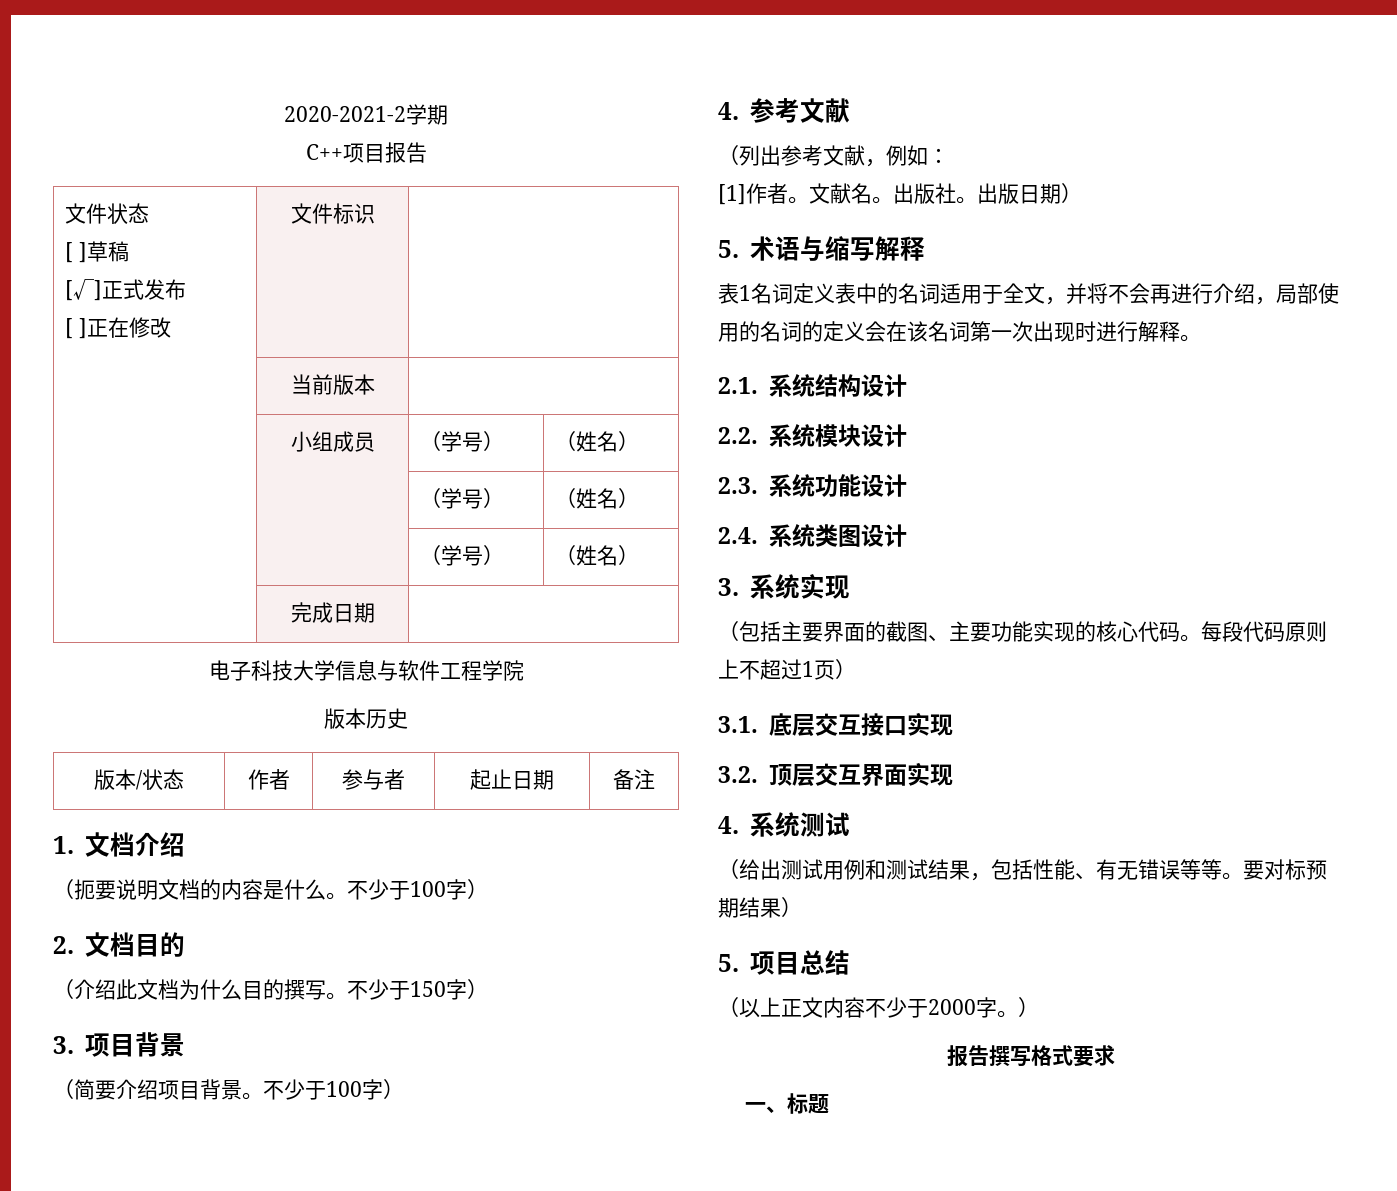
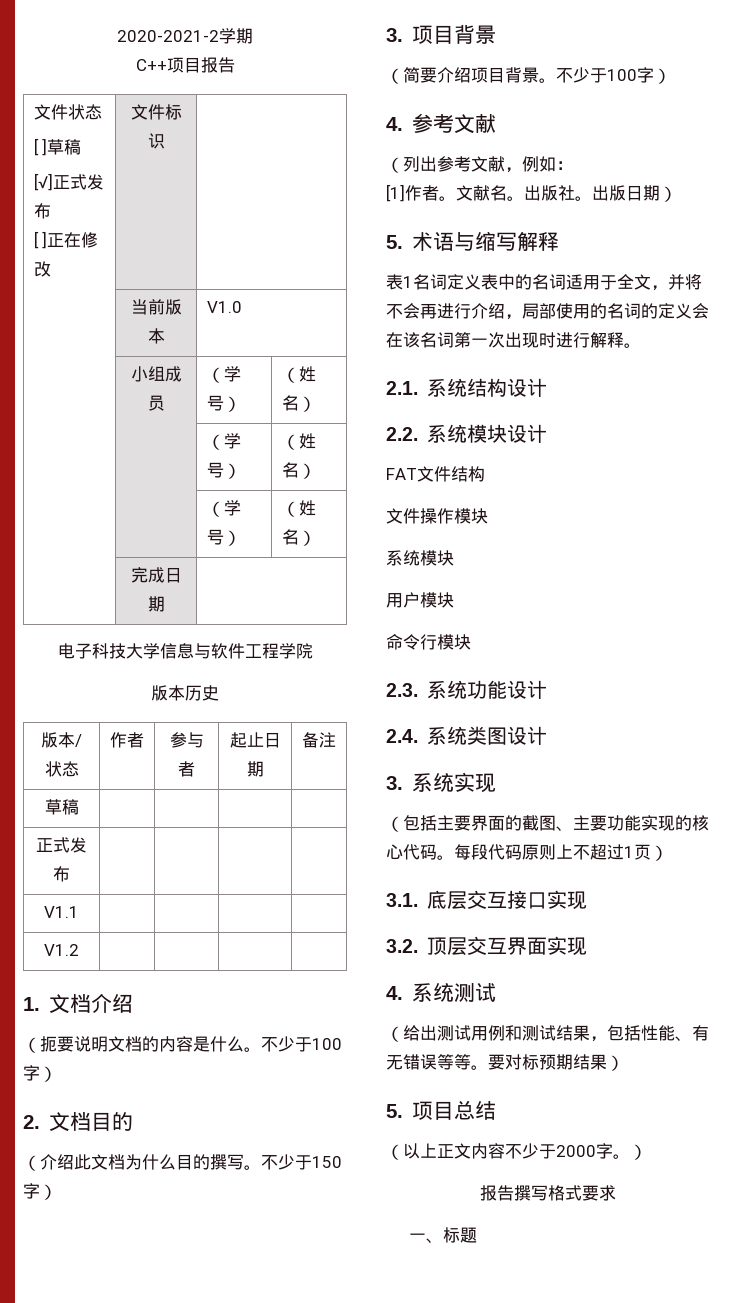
- | 当前版本 |
+ | 当前版本 | V1.0
+ 草稿 | | | |
+ 正式发布 | | | |
+ V1.1 | | | |
+ V1.2 | | | |
+ FAT文件结构
+ 文件操作模块
+ 系统模块
+ 用户模块
+ 命令行模块

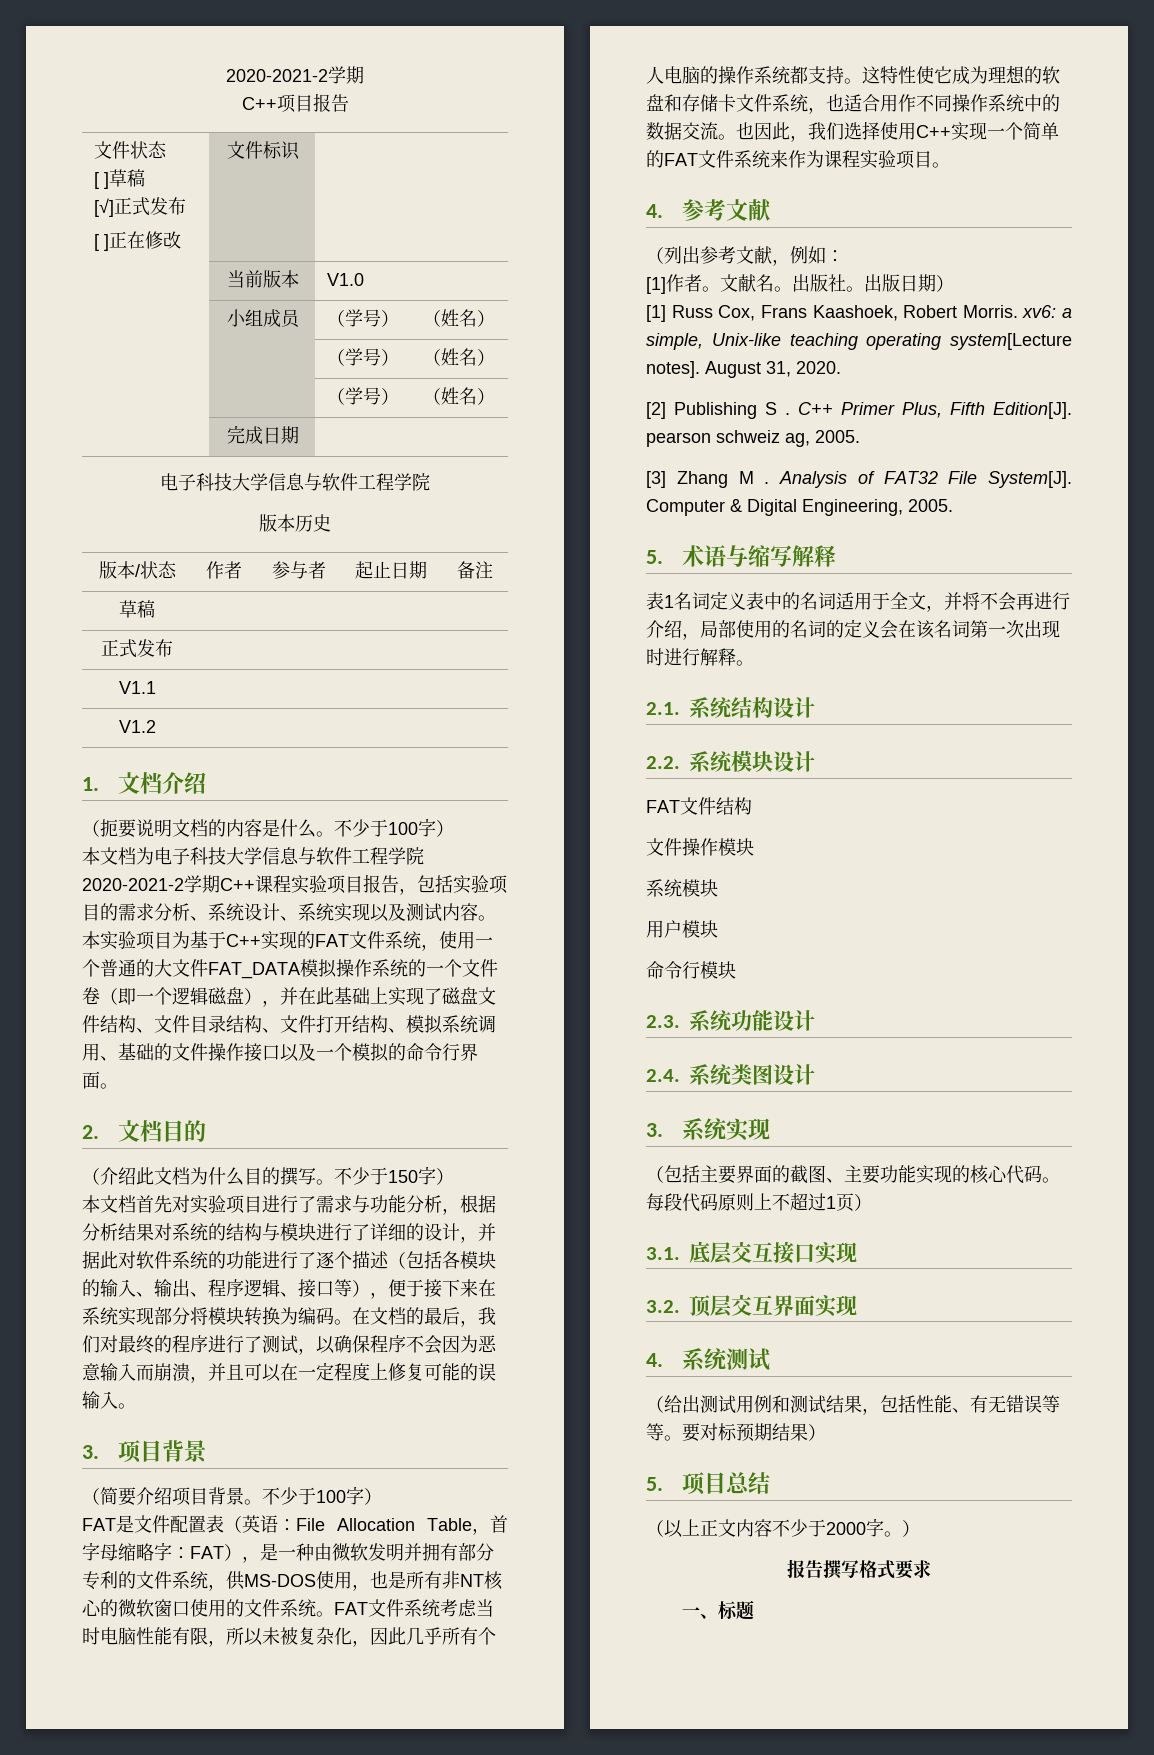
+ 本文档为电子科技大学信息与软件工程学院2020-2021-2学期C++课程实验项目报告，包括实验项目的需求分析、系统设计、系统实现以及测试内容。本实验项目为基于C++实现的FAT文件系统，使用一个普通的大文件FAT_DATA模拟操作系统的一个文件卷（即一个逻辑磁盘），并在此基础上实现了磁盘文件结构、文件目录结构、文件打开结构、模拟系统调用、基础的文件操作接口以及一个模拟的命令行界面。
+ 本文档首先对实验项目进行了需求与功能分析，根据分析结果对系统的结构与模块进行了详细的设计，并据此对软件系统的功能进行了逐个描述（包括各模块的输入、输出、程序逻辑、接口等），便于接下来在系统实现部分将模块转换为编码。在文档的最后，我们对最终的程序进行了测试，以确保程序不会因为恶意输入而崩溃，并且可以在一定程度上修复可能的误输入。
+ FAT是文件配置表（英语：File Allocation Table，首字母缩略字：FAT），是一种由微软发明并拥有部分专利的文件系统，供MS-DOS使用，也是所有非NT核心的微软窗口使用的文件系统。FAT文件系统考虑当时电脑性能有限，所以未被复杂化，因此几乎所有个人电脑的操作系统都支持。这特性使它成为理想的软盘和存储卡文件系统，也适合用作不同操作系统中的数据交流。也因此，我们选择使用C++实现一个简单的FAT文件系统来作为课程实验项目。
+ [1] Russ Cox, Frans Kaashoek, Robert Morris. xv6: a simple, Unix-like teaching operating system[Lecture notes]. August 31, 2020.
+ [2] Publishing S . C++ Primer Plus, Fifth Edition[J]. pearson schweiz ag, 2005.
+ [3] Zhang M . Analysis of FAT32 File System[J]. Computer & Digital Engineering, 2005.

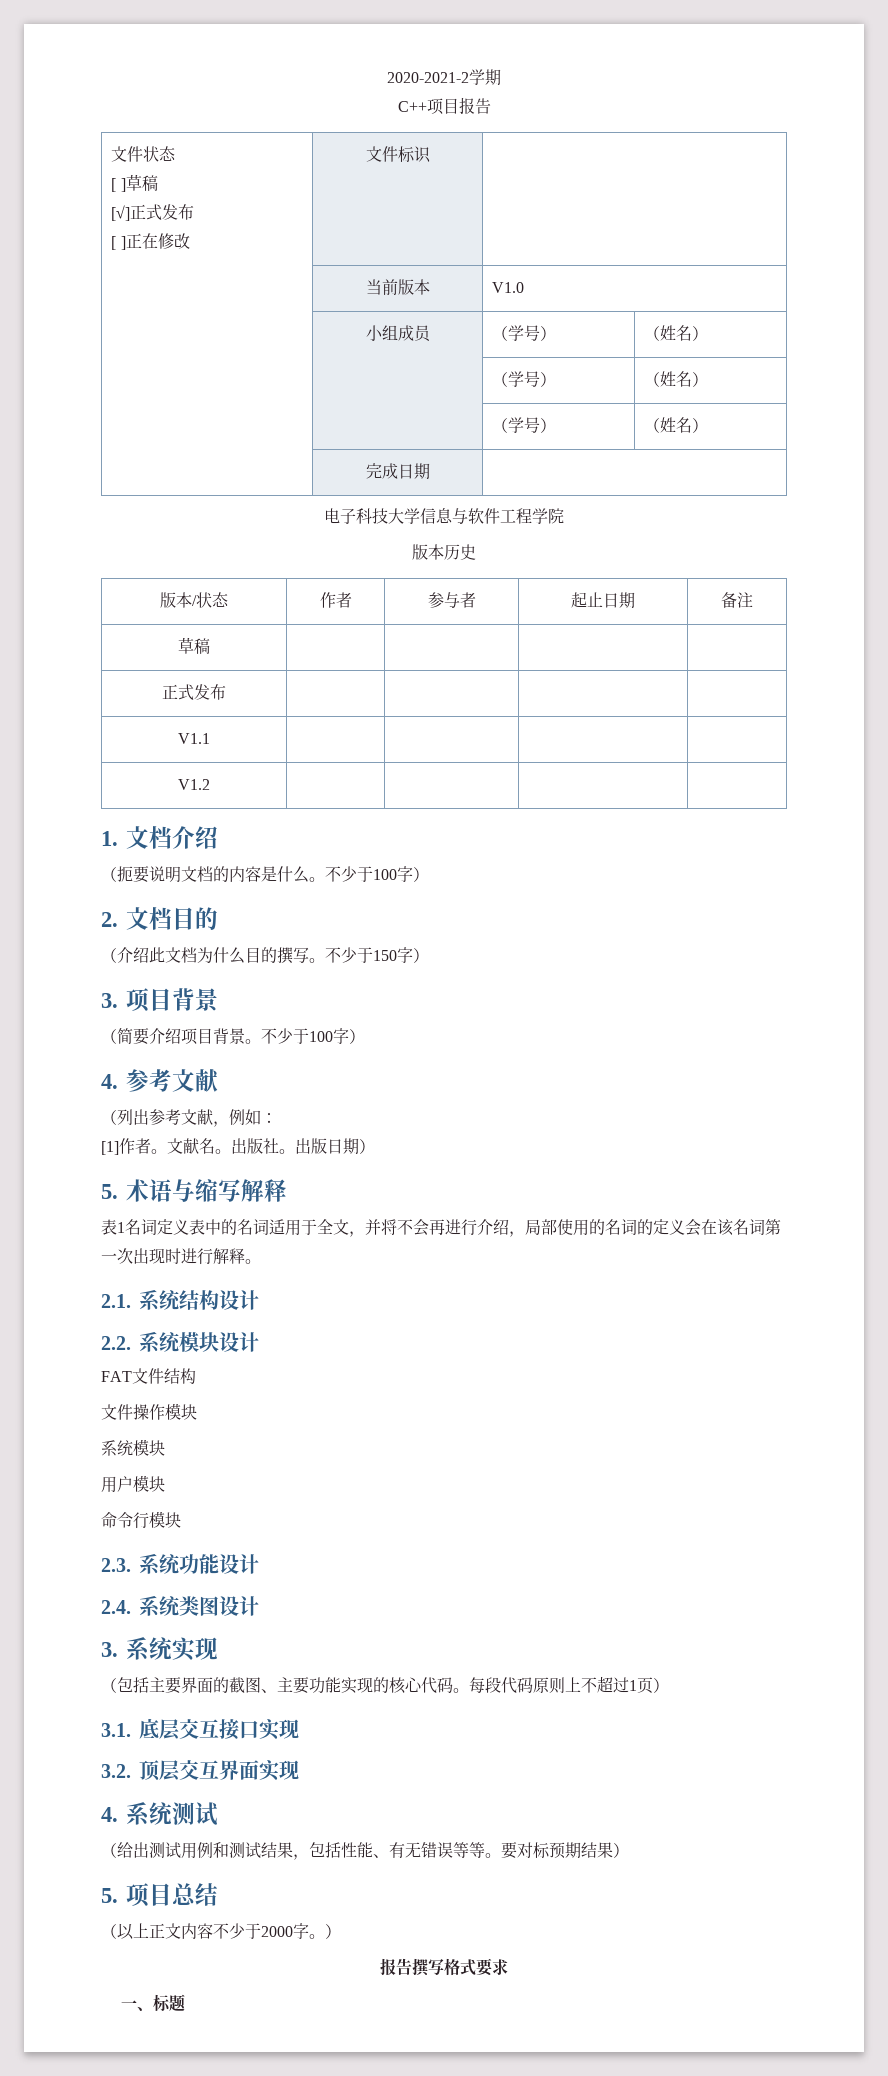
- 本文档为电子科技大学信息与软件工程学院2020-2021-2学期C++课程实验项目报告，包括实验项目的需求分析、系统设计、系统实现以及测试内容。本实验项目为基于C++实现的FAT文件系统，使用一个普通的大文件FAT_DATA模拟操作系统的一个文件卷（即一个逻辑磁盘），并在此基础上实现了磁盘文件结构、文件目录结构、文件打开结构、模拟系统调用、基础的文件操作接口以及一个模拟的命令行界面。
- 本文档首先对实验项目进行了需求与功能分析，根据分析结果对系统的结构与模块进行了详细的设计，并据此对软件系统的功能进行了逐个描述（包括各模块的输入、输出、程序逻辑、接口等），便于接下来在系统实现部分将模块转换为编码。在文档的最后，我们对最终的程序进行了测试，以确保程序不会因为恶意输入而崩溃，并且可以在一定程度上修复可能的误输入。
- FAT是文件配置表（英语：File Allocation Table，首字母缩略字：FAT），是一种由微软发明并拥有部分专利的文件系统，供MS-DOS使用，也是所有非NT核心的微软窗口使用的文件系统。FAT文件系统考虑当时电脑性能有限，所以未被复杂化，因此几乎所有个人电脑的操作系统都支持。这特性使它成为理想的软盘和存储卡文件系统，也适合用作不同操作系统中的数据交流。也因此，我们选择使用C++实现一个简单的FAT文件系统来作为课程实验项目。
- [1] Russ Cox, Frans Kaashoek, Robert Morris. xv6: a simple, Unix-like teaching operating system[Lecture notes]. August 31, 2020.
- [2] Publishing S . C++ Primer Plus, Fifth Edition[J]. pearson schweiz ag, 2005.
- [3] Zhang M . Analysis of FAT32 File System[J]. Computer & Digital Engineering, 2005.

